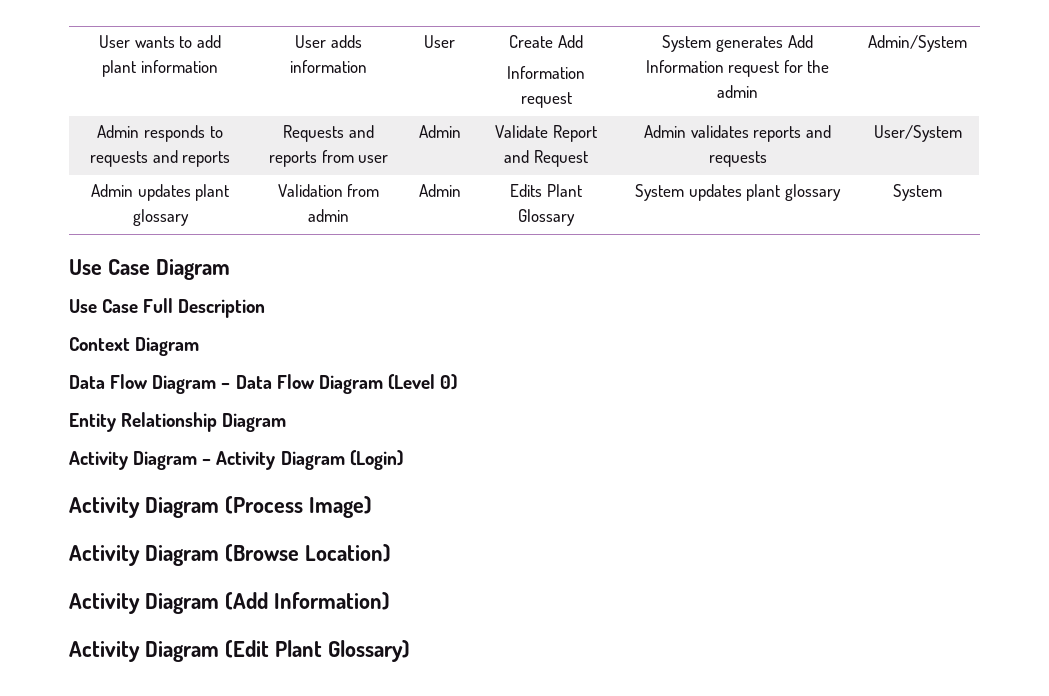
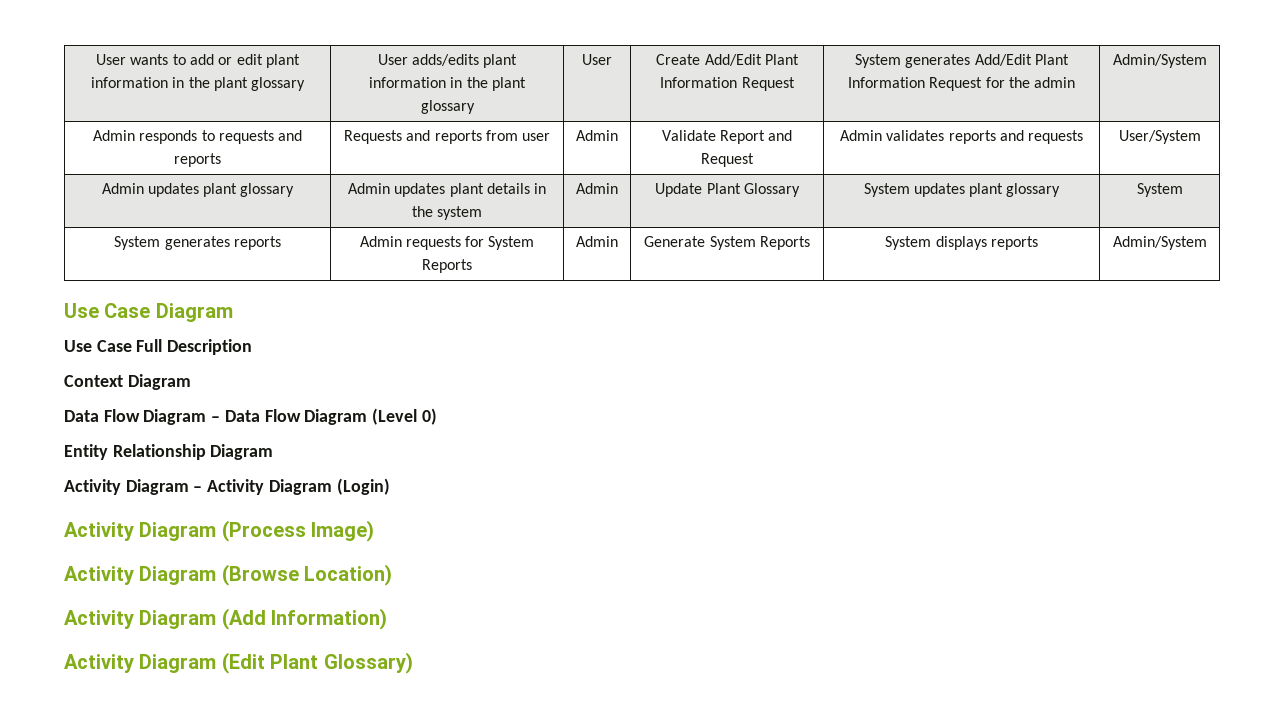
- User wants to add plant information | User adds information | User | Create Add
- Information request | System generates Add Information request for the admin | Admin/System
+ User wants to add or edit plant information in the plant glossary | User adds/edits plant information in the plant glossary | User | Create Add/Edit Plant Information Request | System generates Add/Edit Plant Information Request for the admin | Admin/System
- Admin updates plant glossary | Validation from admin | Admin | Edits Plant Glossary | System updates plant glossary | System
+ Admin updates plant glossary | Admin updates plant details in the system | Admin | Update Plant Glossary | System updates plant glossary | System
+ System generates reports | Admin requests for System Reports | Admin | Generate System Reports | System displays reports | Admin/System

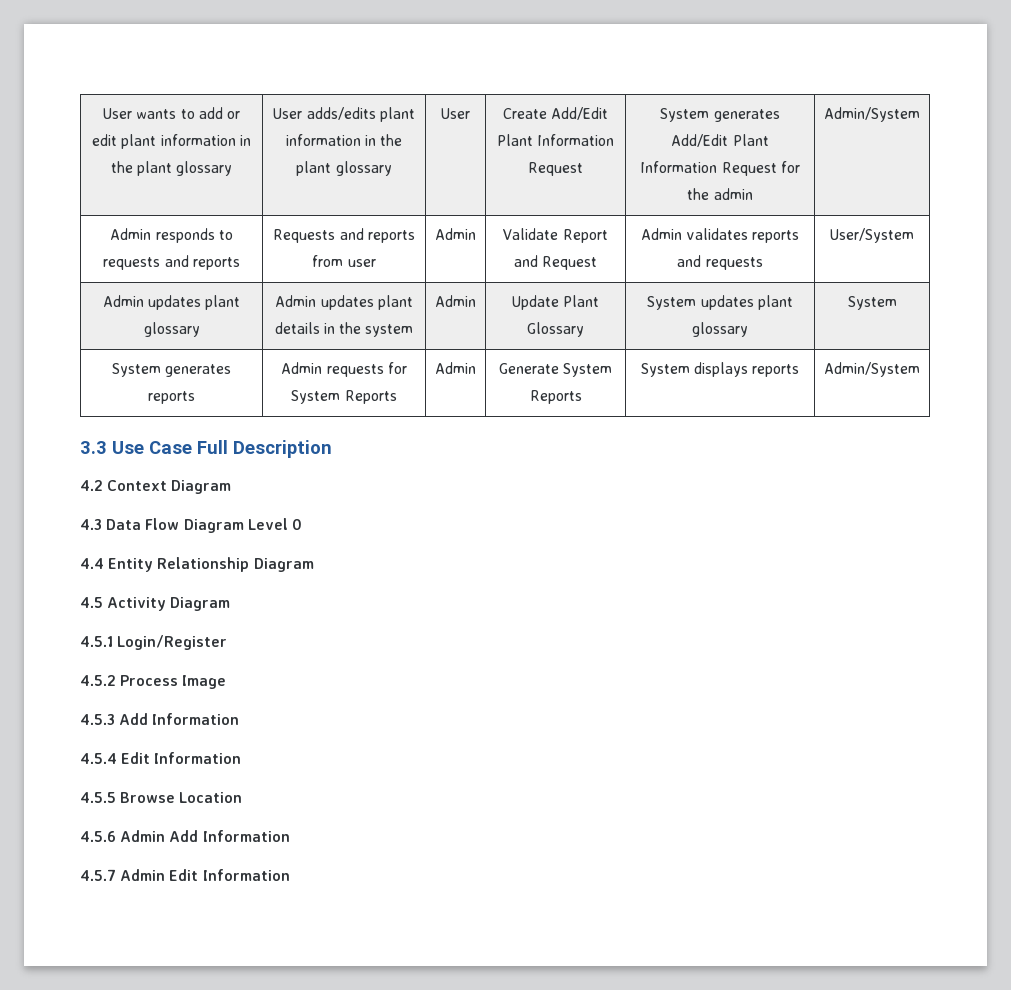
- Use Case Diagram
- Use Case Full Description
+ 3.3 Use Case Full Description
- Context Diagram
+ 4.2 Context Diagram
- Data Flow Diagram – Data Flow Diagram (Level 0)
- Entity Relationship Diagram
+ 4.3 Data Flow Diagram Level 0
+ 4.4 Entity Relationship Diagram
- Activity Diagram – Activity Diagram (Login)
- Activity Diagram (Process Image)
- Activity Diagram (Browse Location)
- Activity Diagram (Add Information)
- Activity Diagram (Edit Plant Glossary)
+ 4.5 Activity Diagram
+ 4.5.1 Login/Register
+ 4.5.2 Process Image
+ 4.5.3 Add Information
+ 4.5.4 Edit Information
+ 4.5.5 Browse Location
+ 4.5.6 Admin Add Information
+ 4.5.7 Admin Edit Information

